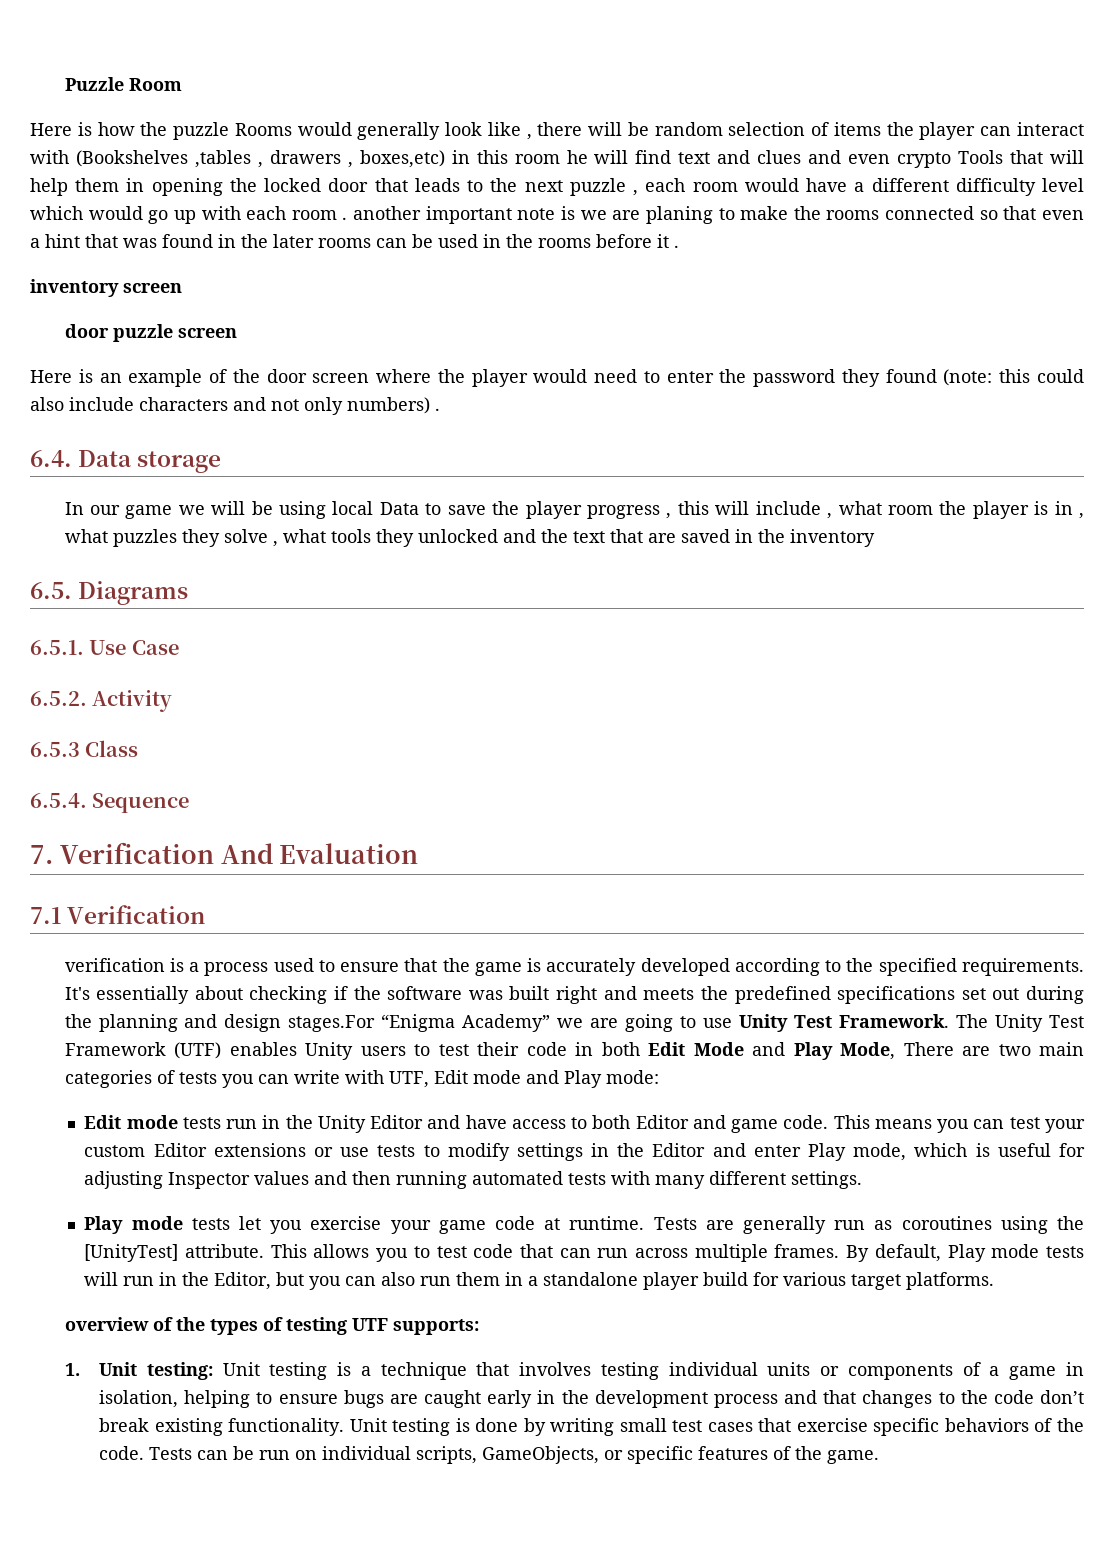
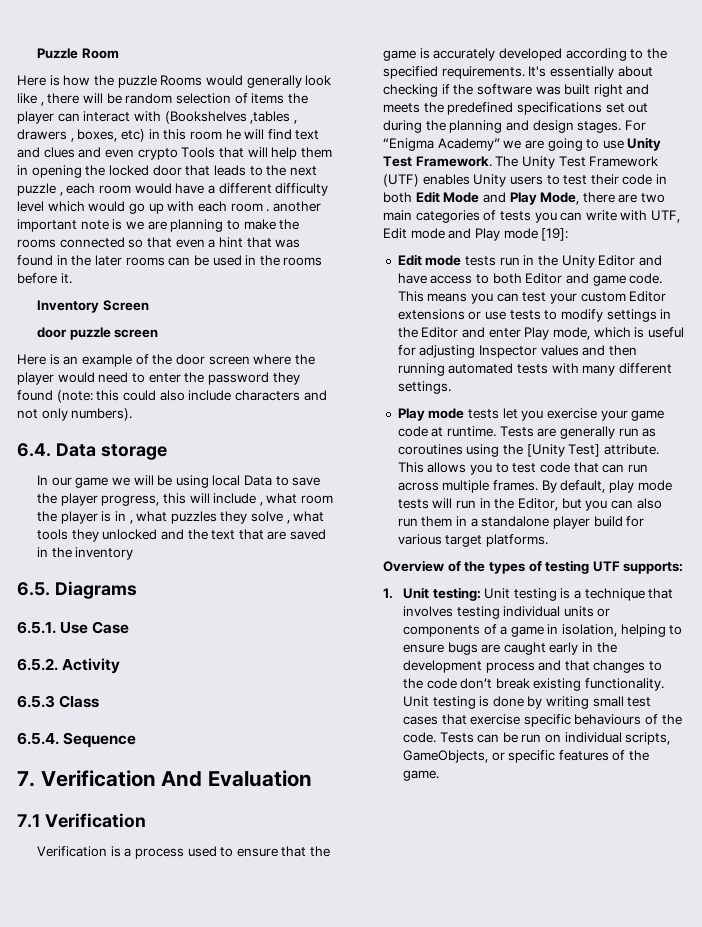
- Here is how the puzzle Rooms would generally look like , there will be random selection of items the player can interact with (Bookshelves ,tables , drawers , boxes,etc) in this room he will find text and clues and even crypto Tools that will help them in opening the locked door that leads to the next puzzle , each room would have a different difficulty level which would go up with each room . another important note is we are planing to make the rooms connected so that even a hint that was found in the later rooms can be used in the rooms before it .
- inventory screen
+ Here is how the puzzle Rooms would generally look like , there will be random selection of items the player can interact with (Bookshelves ,tables , drawers , boxes, etc) in this room he will find text and clues and even crypto Tools that will help them in opening the locked door that leads to the next puzzle , each room would have a different difficulty level which would go up with each room . another important note is we are planning to make the rooms connected so that even a hint that was found in the later rooms can be used in the rooms before it.
+ Inventory Screen
- Here is an example of the door screen where the player would need to enter the password they found (note: this could also include characters and not only numbers) .
+ Here is an example of the door screen where the player would need to enter the password they found (note: this could also include characters and not only numbers).
- In our game we will be using local Data to save the player progress , this will include , what room the player is in , what puzzles they solve , what tools they unlocked and the text that are saved in the inventory
+ In our game we will be using local Data to save the player progress, this will include , what room the player is in , what puzzles they solve , what tools they unlocked and the text that are saved in the inventory
- verification is a process used to ensure that the game is accurately developed according to the specified requirements.
+ Verification is a process used to ensure that the game is accurately developed according to the specified requirements.
- It's essentially about checking if the software was built right and meets the predefined specifications set out during the planning and design stages.For “Enigma Academy” we are going to use Unity Test Framework.
+ It's essentially about checking if the software was built right and meets the predefined specifications set out during the planning and design stages. For “Enigma Academy” we are going to use Unity Test Framework.
- The Unity Test Framework (UTF) enables Unity users to test their code in both Edit Mode and Play Mode, There are two main categories of tests you can write with UTF, Edit mode and Play mode:
+ The Unity Test Framework (UTF) enables Unity users to test their code in both Edit Mode and Play Mode, there are two main categories of tests you can write with UTF, Edit mode and Play mode [19]:
- Tests are generally run as coroutines using the [UnityTest] attribute.
+ Tests are generally run as coroutines using the [Unity Test] attribute.
- By default, Play mode tests will run in the Editor, but you can also run them in a standalone player build for various target platforms.
+ By default, play mode tests will run in the Editor, but you can also run them in a standalone player build for various target platforms.
- overview of the types of testing UTF supports:
+ Overview of the types of testing UTF supports:
- Unit testing is done by writing small test cases that exercise specific behaviors of the code.
+ Unit testing is done by writing small test cases that exercise specific behaviours of the code.

